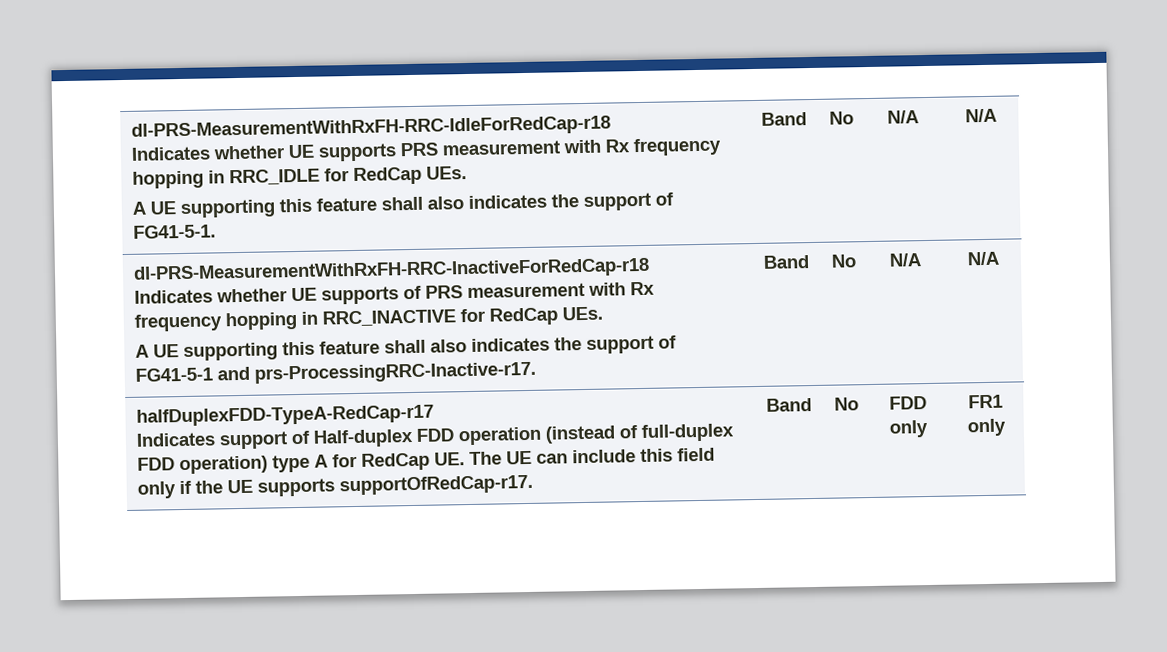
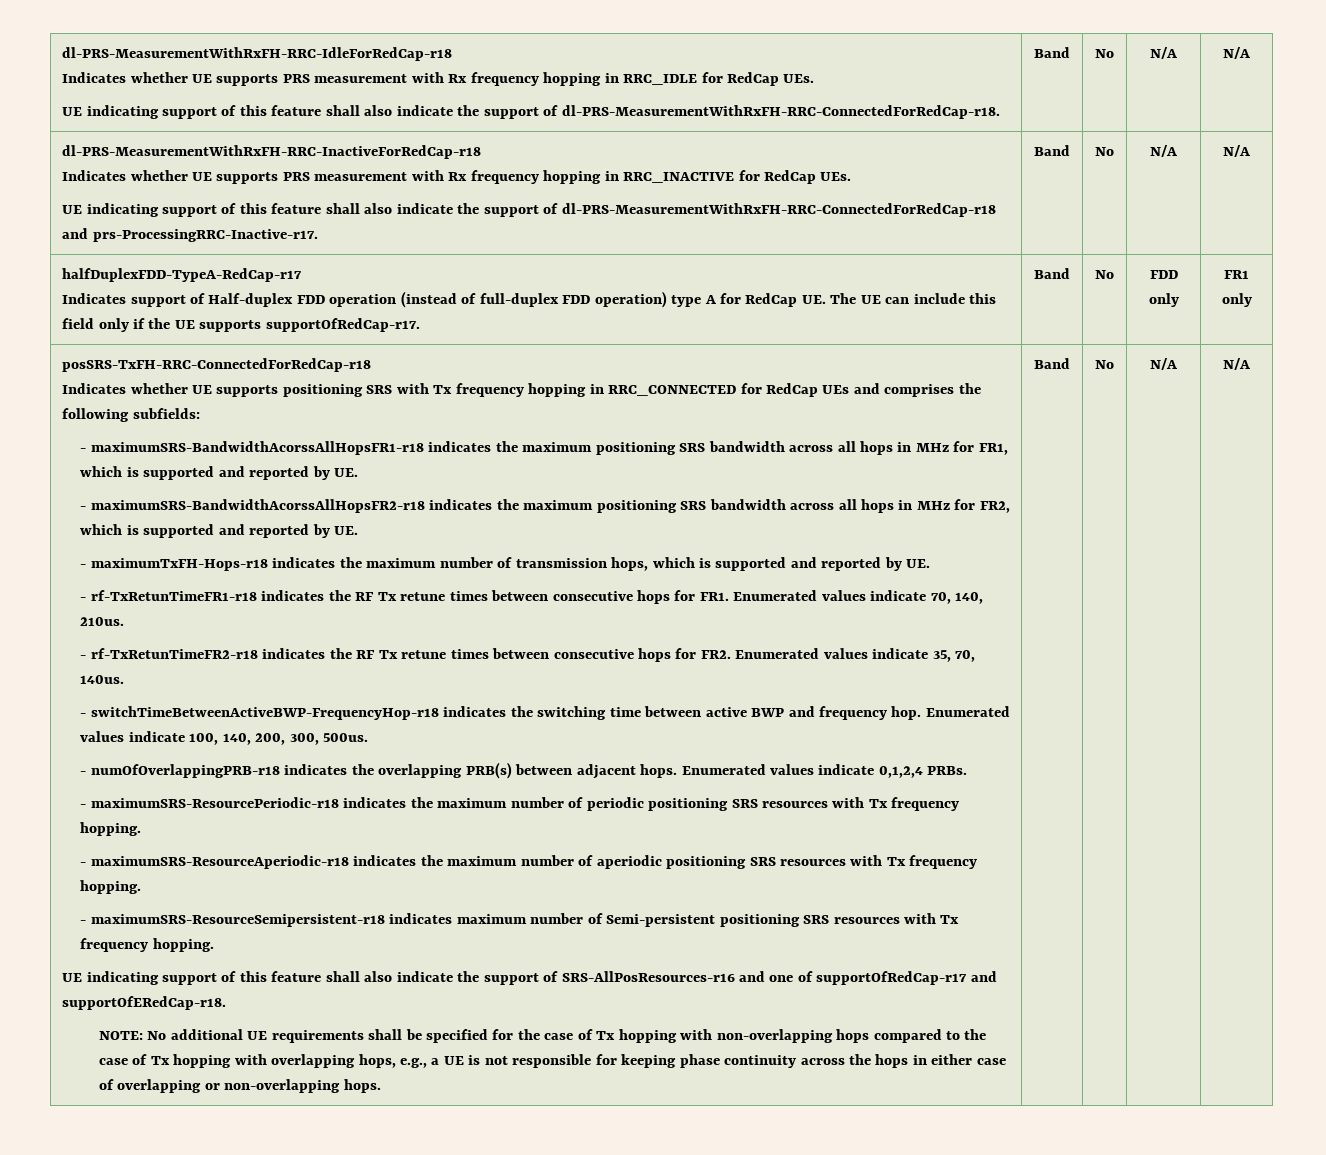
  dl-PRS-MeasurementWithRxFH-RRC-IdleForRedCap-r18
  Indicates whether UE supports PRS measurement with Rx frequency hopping in RRC_IDLE for RedCap UEs.
- A UE supporting this feature shall also indicates the support of FG41-5-1. | Band | No | N/A | N/A
+ UE indicating support of this feature shall also indicate the support of dl-PRS-MeasurementWithRxFH-RRC-ConnectedForRedCap-r18. | Band | No | N/A | N/A
  dl-PRS-MeasurementWithRxFH-RRC-InactiveForRedCap-r18
- Indicates whether UE supports of PRS measurement with Rx frequency hopping in RRC_INACTIVE for RedCap UEs.
- A UE supporting this feature shall also indicates the support of FG41-5-1 and prs-ProcessingRRC-Inactive-r17. | Band | No | N/A | N/A
+ Indicates whether UE supports PRS measurement with Rx frequency hopping in RRC_INACTIVE for RedCap UEs.
+ UE indicating support of this feature shall also indicate the support of dl-PRS-MeasurementWithRxFH-RRC-ConnectedForRedCap-r18 and prs-ProcessingRRC-Inactive-r17. | Band | No | N/A | N/A
+ posSRS-TxFH-RRC-ConnectedForRedCap-r18
+ Indicates whether UE supports positioning SRS with Tx frequency hopping in RRC_CONNECTED for RedCap UEs and comprises the following subfields:
+ - maximumSRS-BandwidthAcorssAllHopsFR1-r18 indicates the maximum positioning SRS bandwidth across all hops in MHz for FR1, which is supported and reported by UE.
+ - maximumSRS-BandwidthAcorssAllHopsFR2-r18 indicates the maximum positioning SRS bandwidth across all hops in MHz for FR2, which is supported and reported by UE.
+ - maximumTxFH-Hops-r18 indicates the maximum number of transmission hops, which is supported and reported by UE.
+ - rf-TxRetunTimeFR1-r18 indicates the RF Tx retune times between consecutive hops for FR1. Enumerated values indicate 70, 140, 210us.
+ - rf-TxRetunTimeFR2-r18 indicates the RF Tx retune times between consecutive hops for FR2. Enumerated values indicate 35, 70, 140us.
+ - switchTimeBetweenActiveBWP-FrequencyHop-r18 indicates the switching time between active BWP and frequency hop. Enumerated values indicate 100, 140, 200, 300, 500us.
+ - numOfOverlappingPRB-r18 indicates the overlapping PRB(s) between adjacent hops. Enumerated values indicate 0,1,2,4 PRBs.
+ - maximumSRS-ResourcePeriodic-r18 indicates the maximum number of periodic positioning SRS resources with Tx frequency hopping.
+ - maximumSRS-ResourceAperiodic-r18 indicates the maximum number of aperiodic positioning SRS resources with Tx frequency hopping.
+ - maximumSRS-ResourceSemipersistent-r18 indicates maximum number of Semi-persistent positioning SRS resources with Tx frequency hopping.
+ UE indicating support of this feature shall also indicate the support of SRS-AllPosResources-r16 and one of supportOfRedCap-r17 and supportOfERedCap-r18.
+ NOTE: No additional UE requirements shall be specified for the case of Tx hopping with non-overlapping hops compared to the case of Tx hopping with overlapping hops, e.g., a UE is not responsible for keeping phase continuity across the hops in either case of overlapping or non-overlapping hops. | Band | No | N/A | N/A

